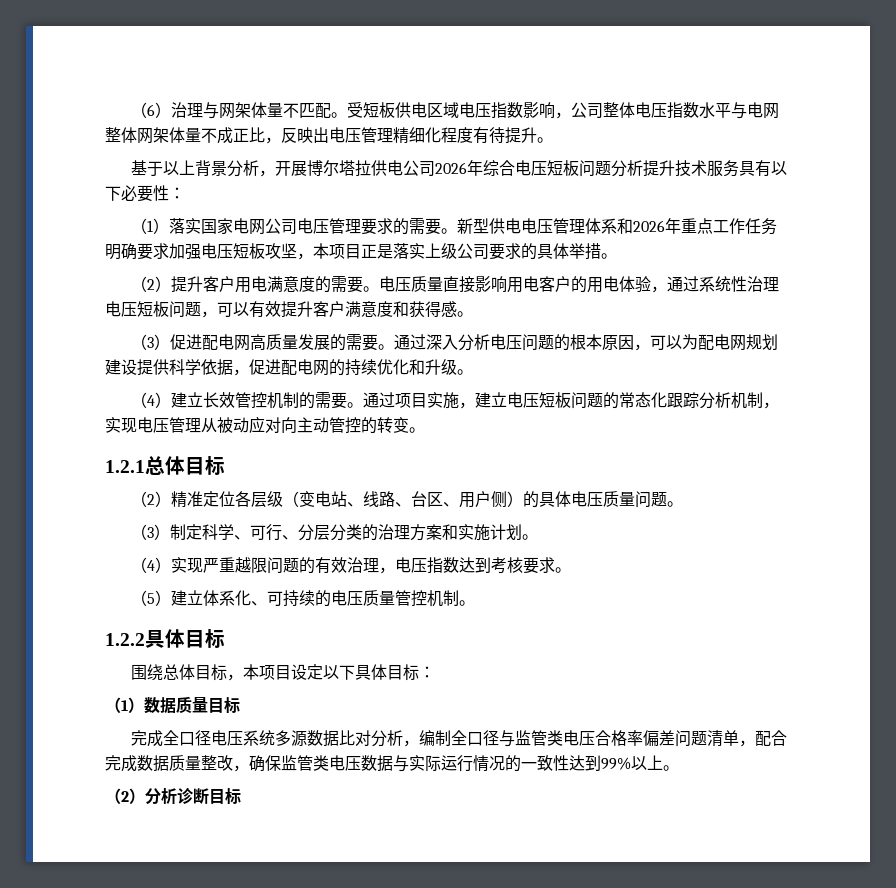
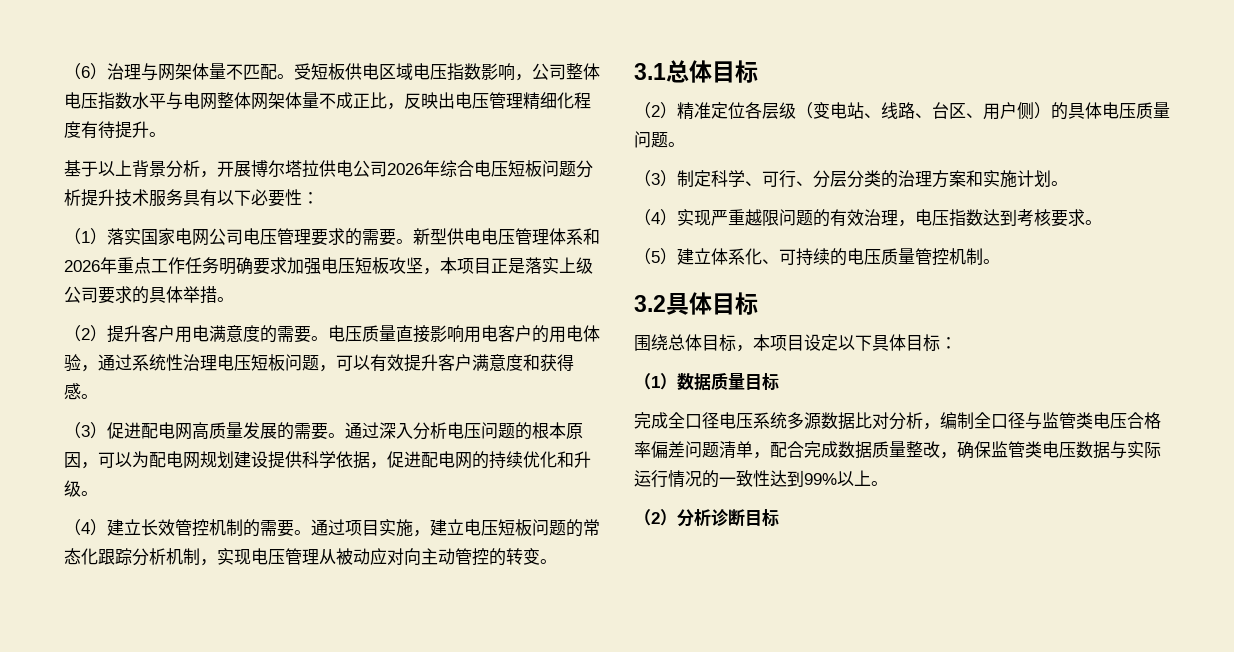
- 1.2.1总体目标
+ 3.1总体目标
- 1.2.2具体目标
+ 3.2具体目标

